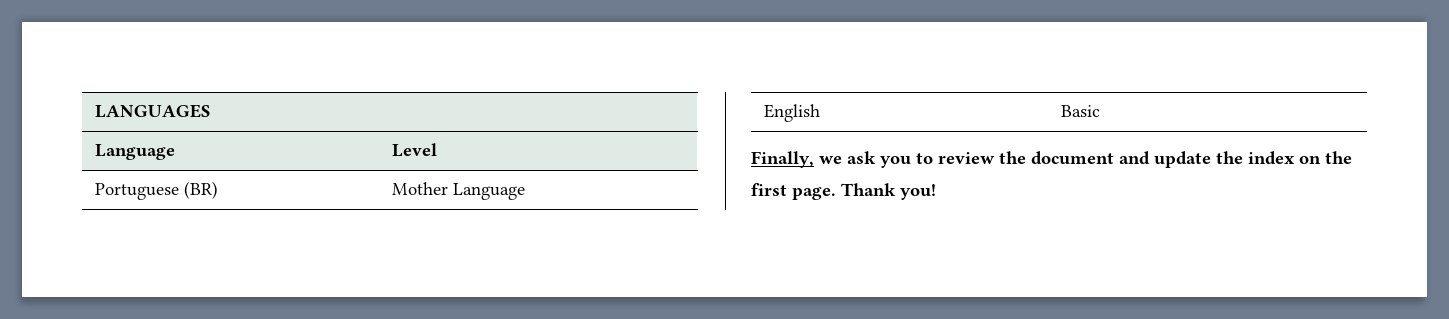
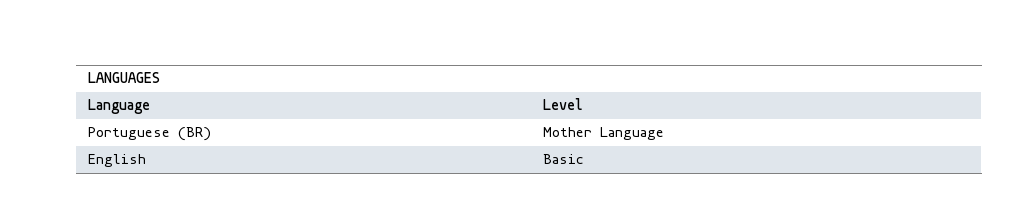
- Finally, we ask you to review the document and update the index on the first page. Thank you!

